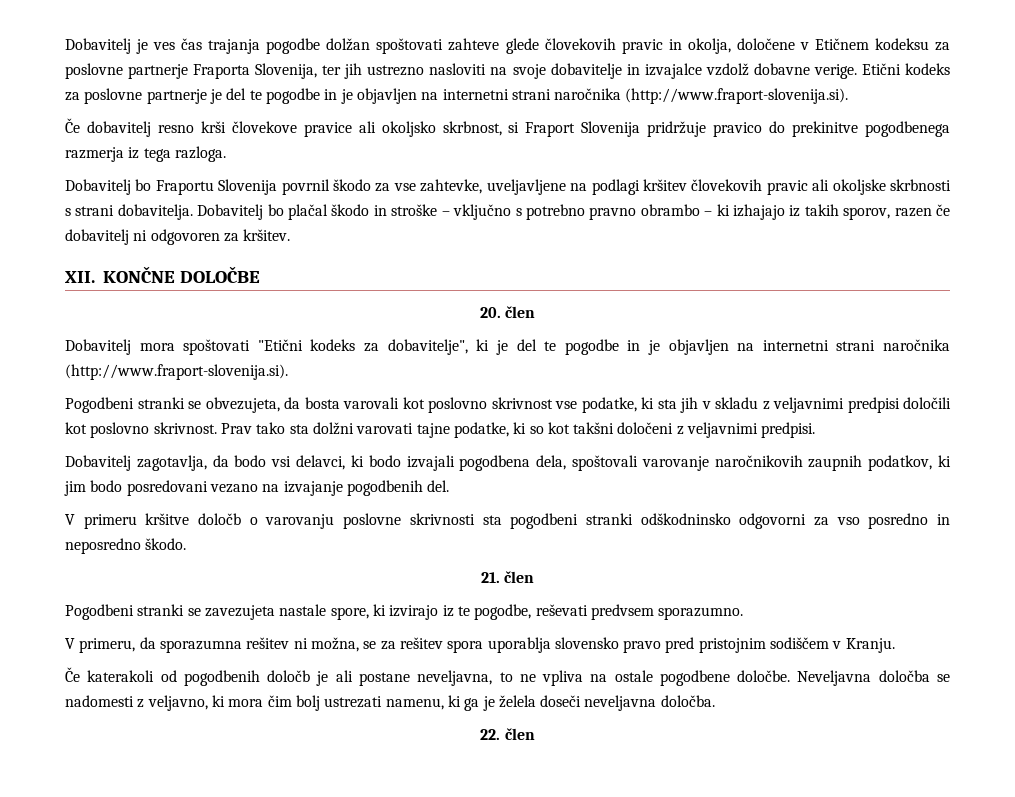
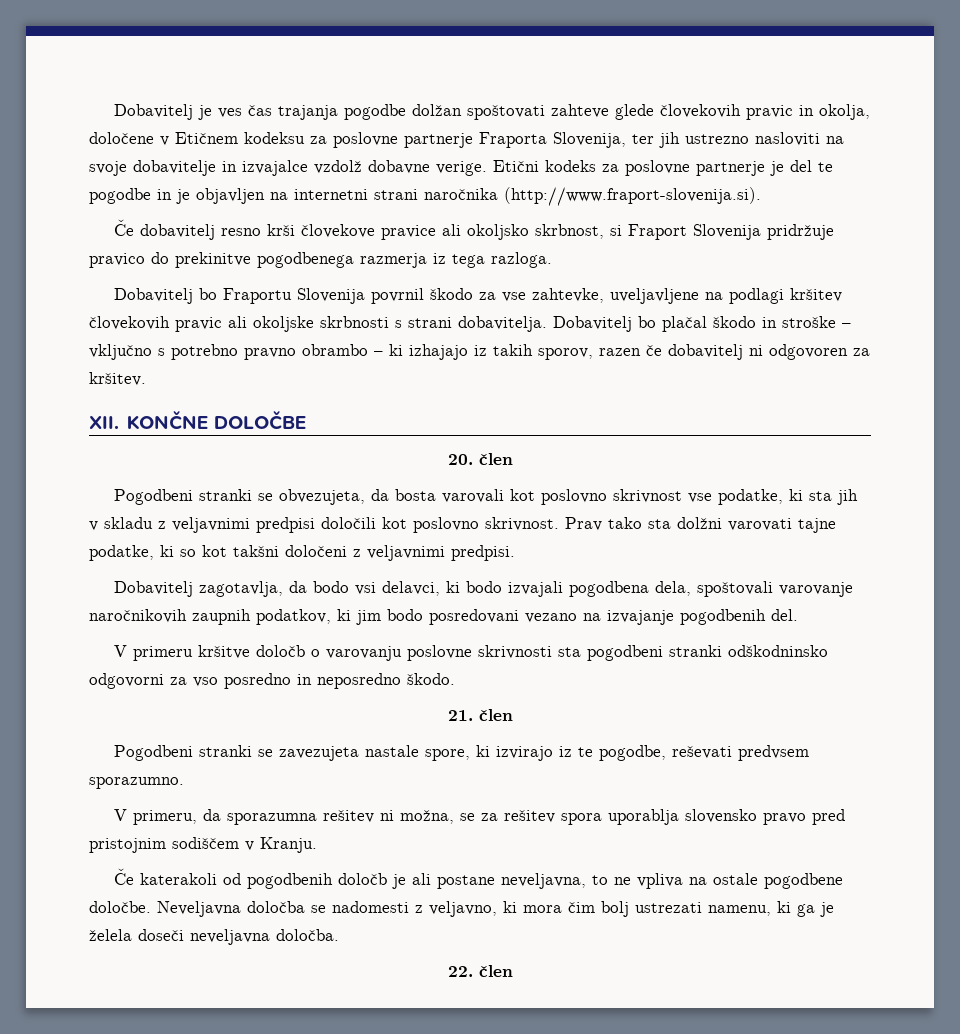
- Dobavitelj mora spoštovati "Etični kodeks za dobavitelje", ki je del te pogodbe in je objavljen na internetni strani naročnika (http://www.fraport-slovenija.si).

